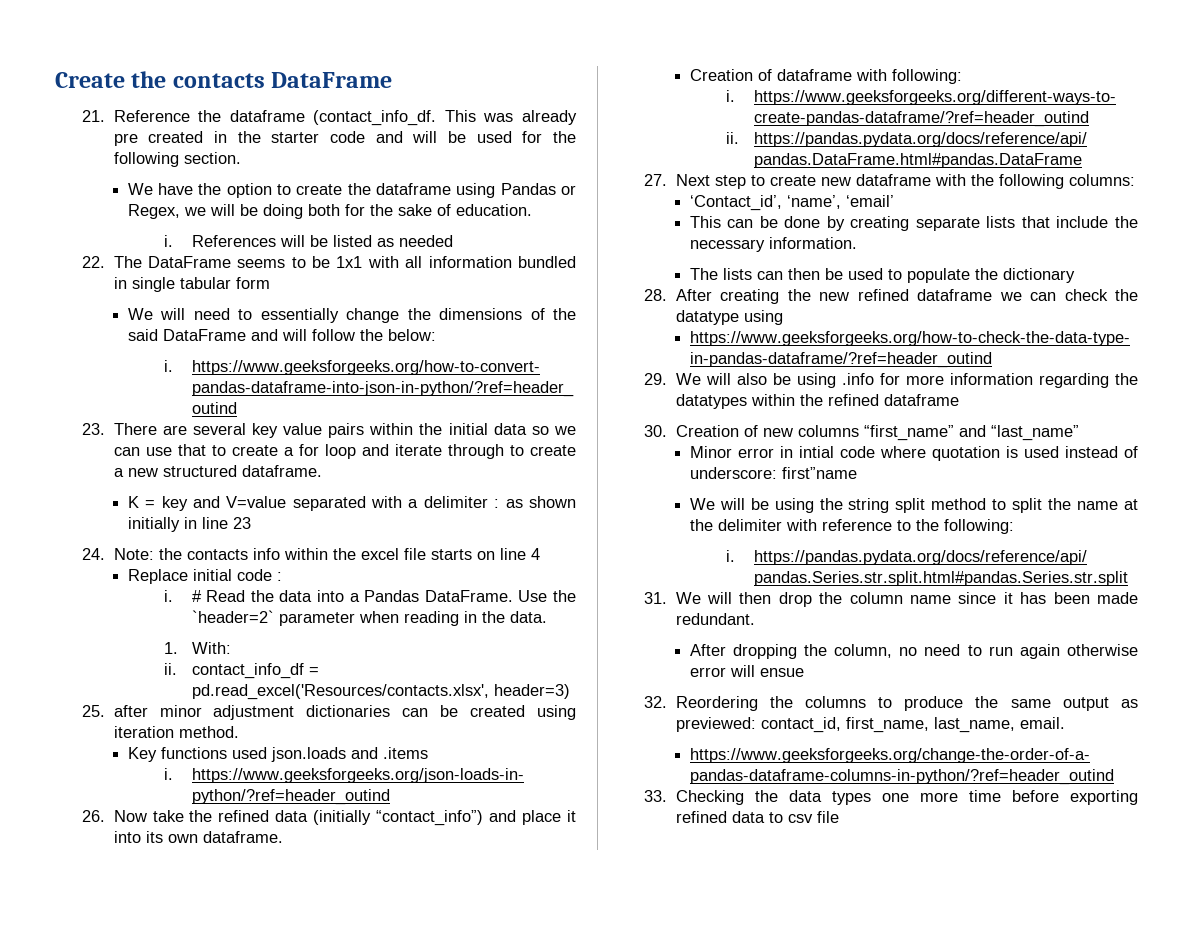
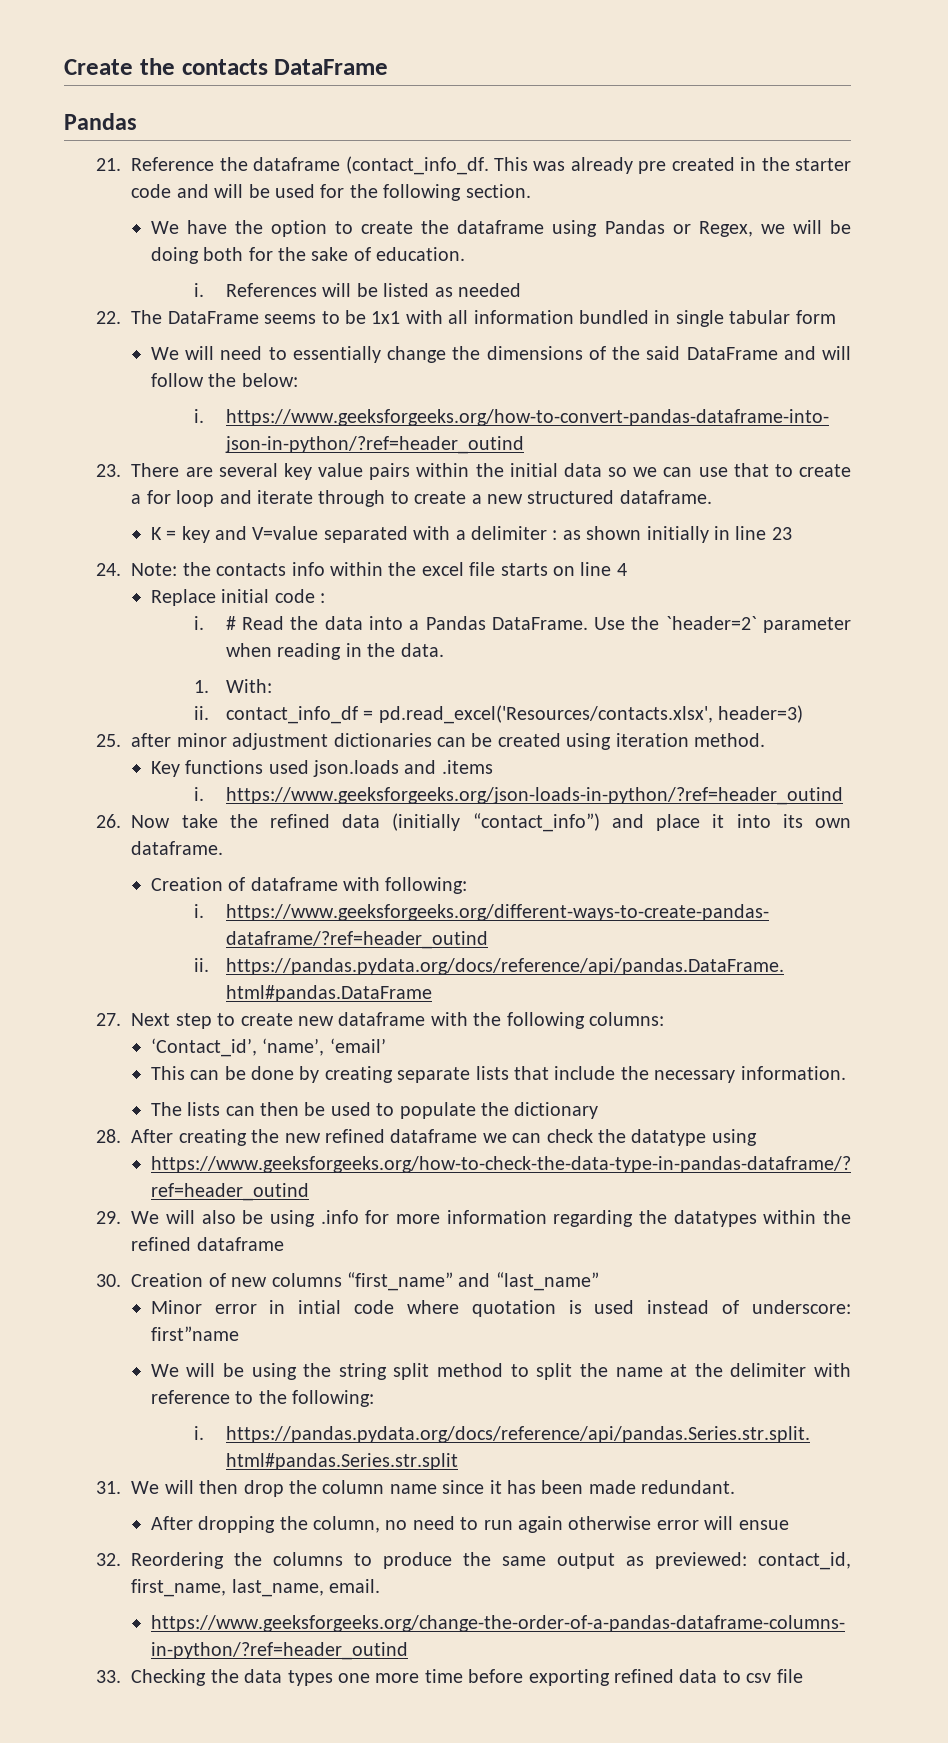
  Create the contacts DataFrame
+ Pandas

